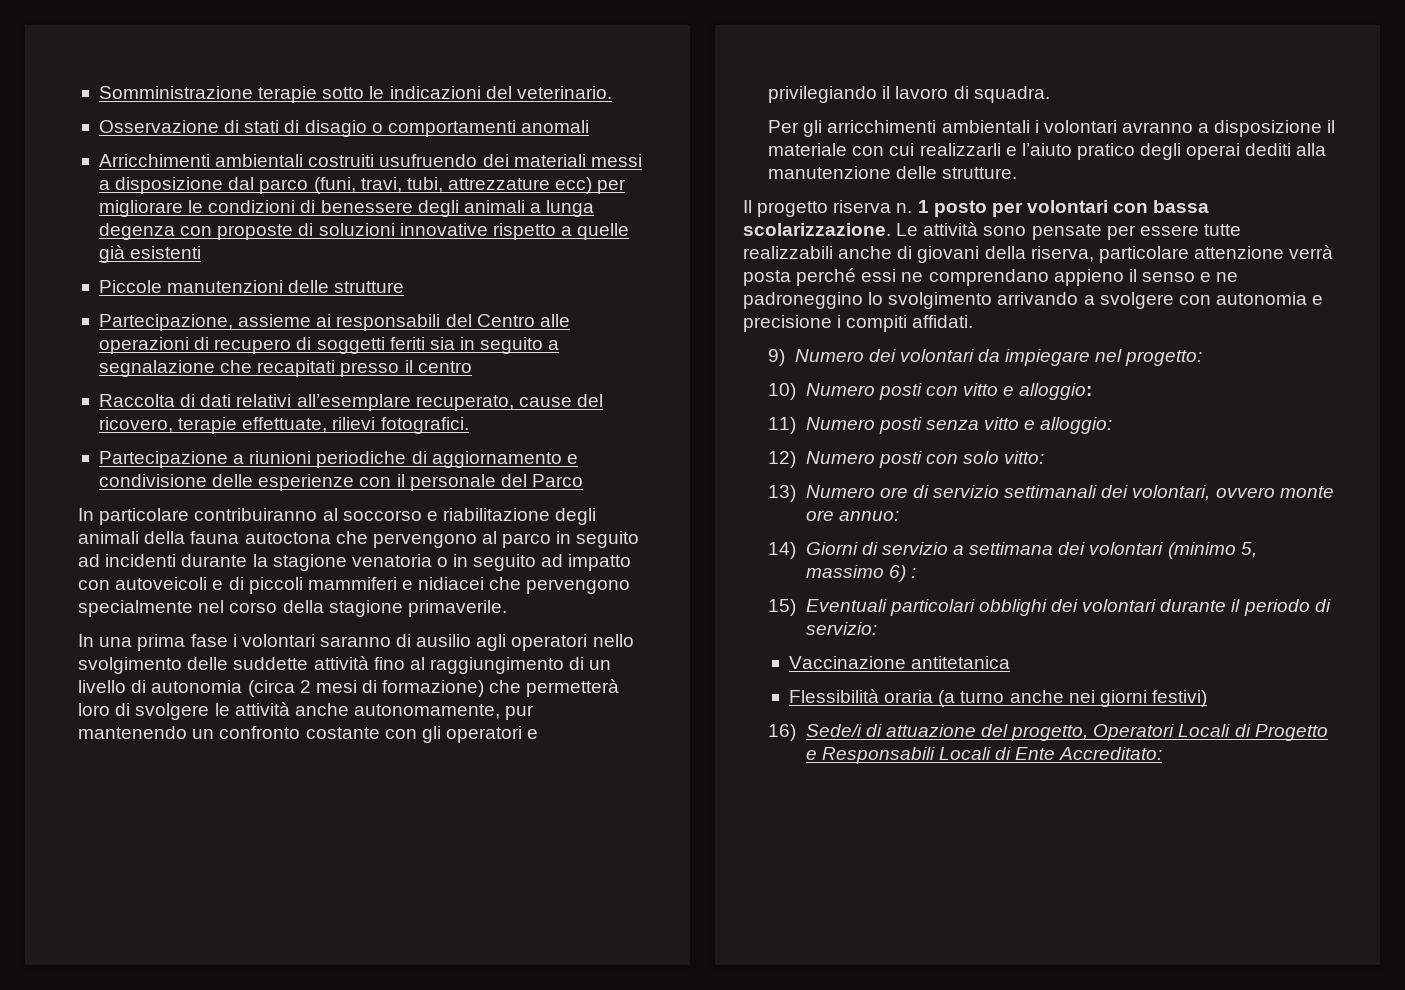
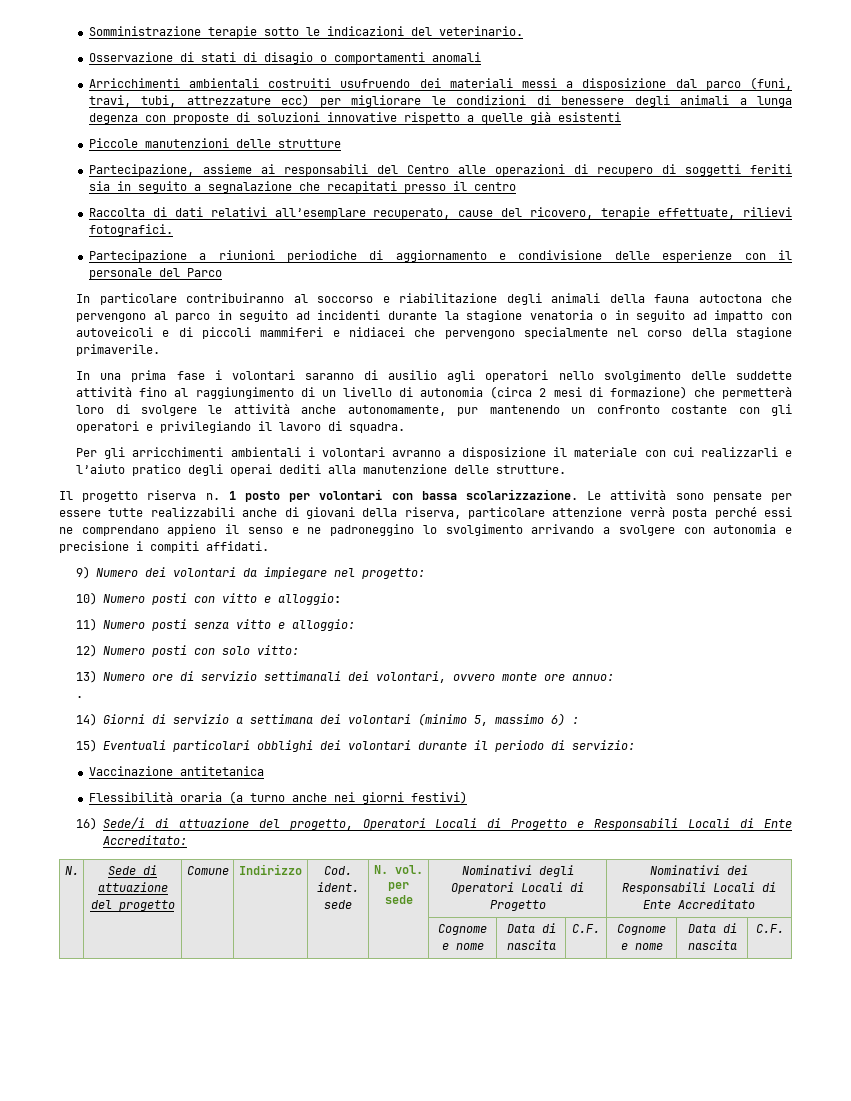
+ .
+ N. | Sede di attuazione del progetto | Comune | Indirizzo | Cod. ident. sede | N. vol. per sede | Nominativi degli Operatori Locali di Progetto | Nominativi dei Responsabili Locali di Ente Accreditato
+ | | | | | | Cognome e nome | Data di nascita | C.F. | Cognome e nome | Data di nascita | C.F.

